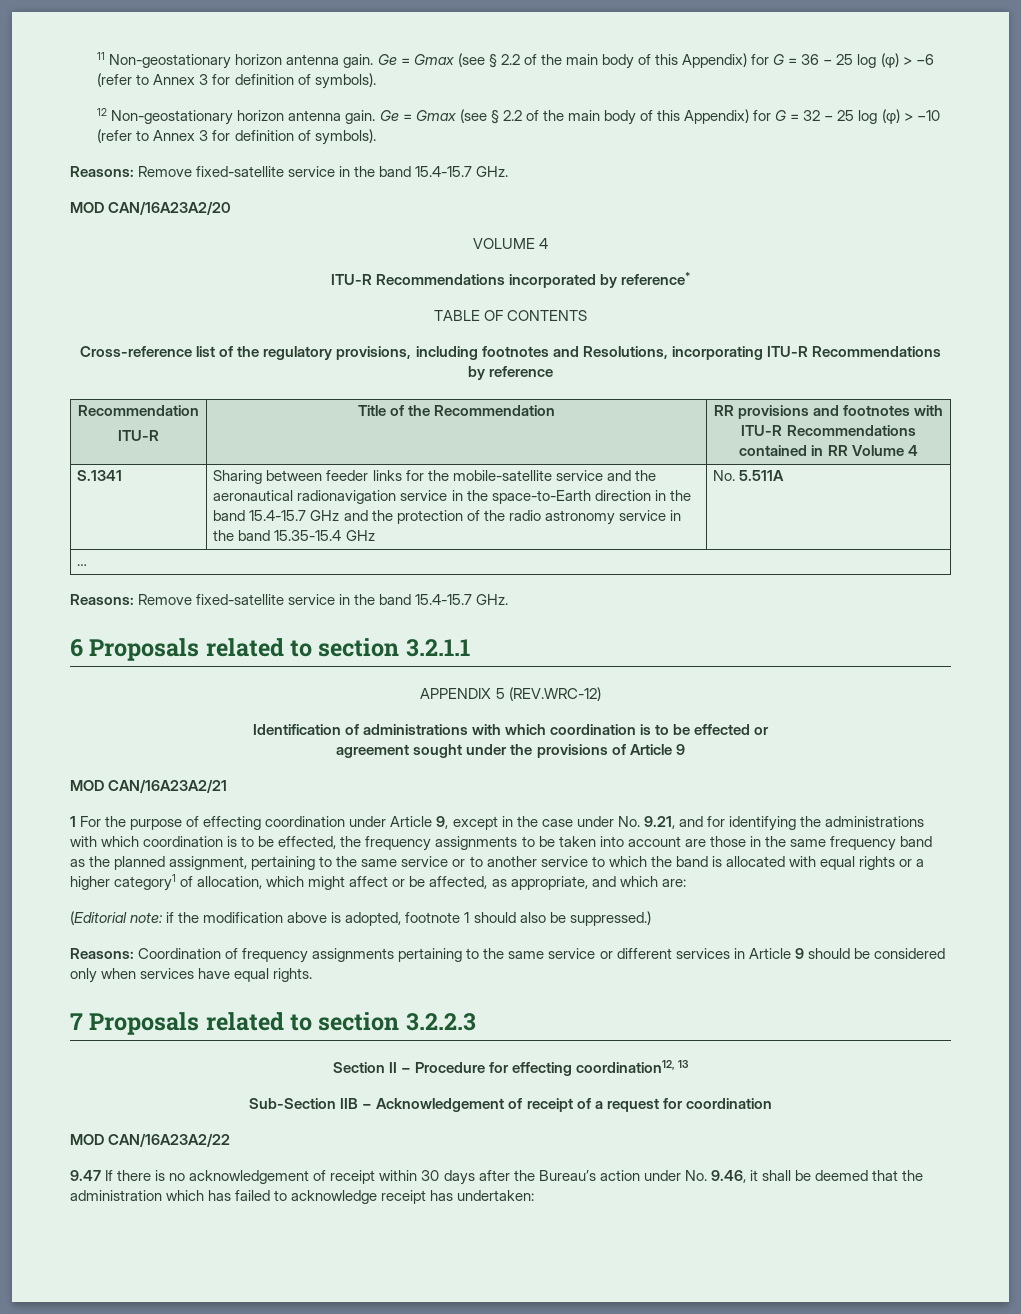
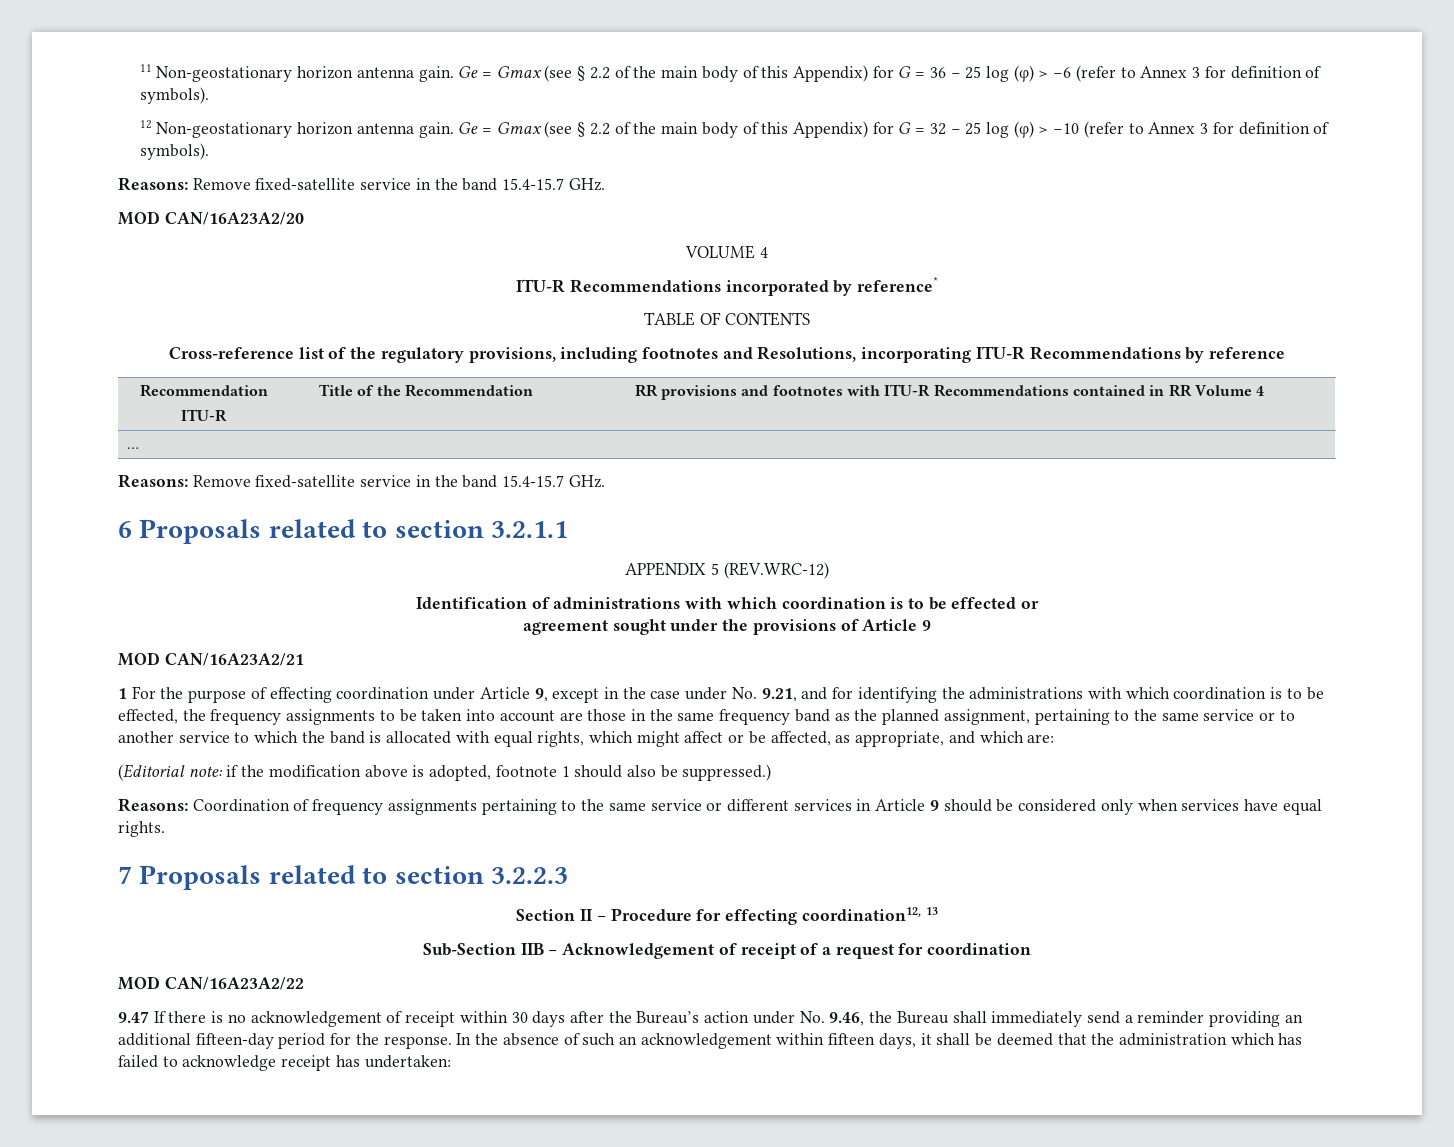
- S.1341 | Sharing between feeder links for the mobile-satellite service and the aeronautical radionavigation service in the space-to-Earth direction in the band 15.4-15.7 GHz and the protection of the radio astronomy service in the band 15.35-15.4 GHz | No. 5.511A
- 1 For the purpose of effecting coordination under Article 9, except in the case under No. 9.21, and for identifying the administrations with which coordination is to be effected, the frequency assignments to be taken into account are those in the same frequency band as the planned assignment, pertaining to the same service or to another service to which the band is allocated with equal rights or a higher category1 of allocation, which might affect or be affected, as appropriate, and which are:
+ 1 For the purpose of effecting coordination under Article 9, except in the case under No. 9.21, and for identifying the administrations with which coordination is to be effected, the frequency assignments to be taken into account are those in the same frequency band as the planned assignment, pertaining to the same service or to another service to which the band is allocated with equal rights, which might affect or be affected, as appropriate, and which are:
- 9.47 If there is no acknowledgement of receipt within 30 days after the Bureau’s action under No. 9.46, it shall be deemed that the administration which has failed to acknowledge receipt has undertaken:
+ 9.47 If there is no acknowledgement of receipt within 30 days after the Bureau’s action under No. 9.46, the Bureau shall immediately send a reminder providing an additional fifteen-day period for the response. In the absence of such an acknowledgement within fifteen days, it shall be deemed that the administration which has failed to acknowledge receipt has undertaken:

